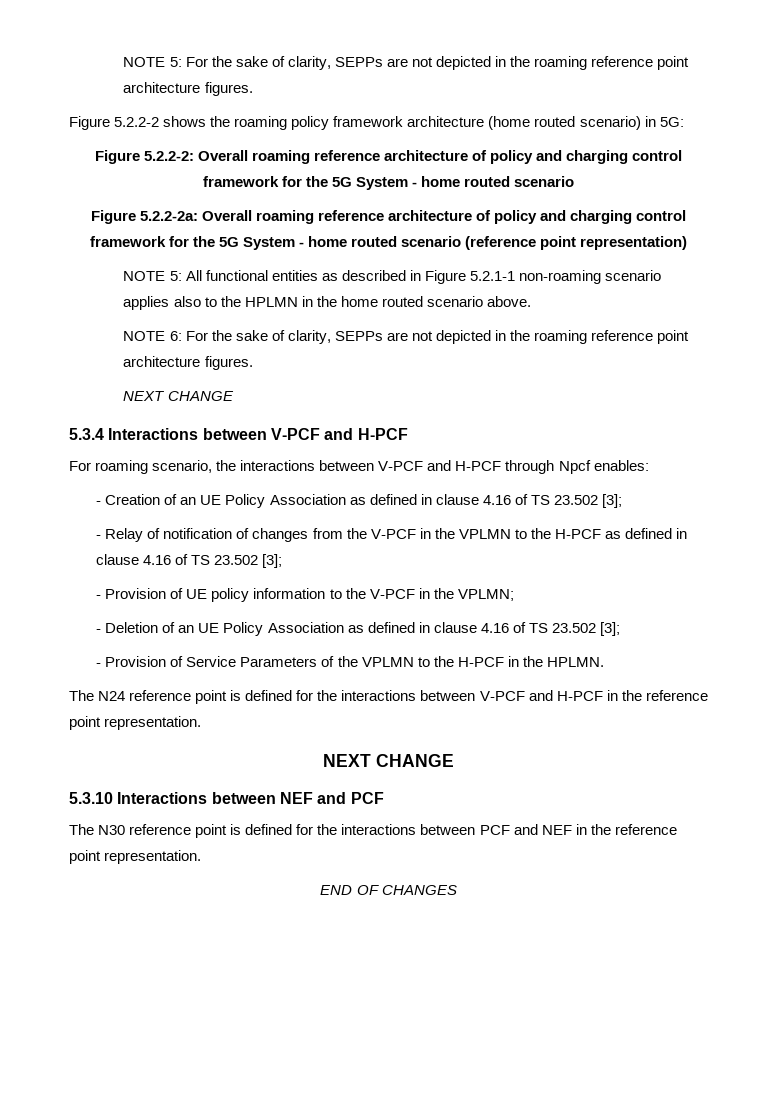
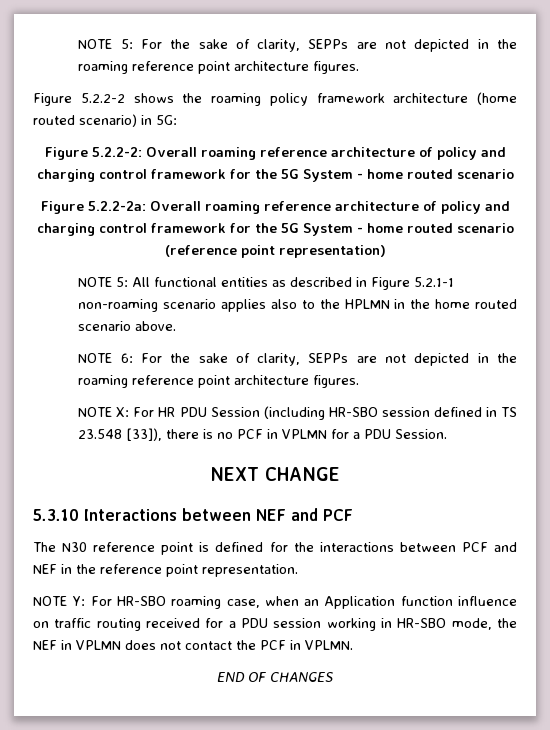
  NOTE 6: For the sake of clarity, SEPPs are not depicted in the roaming reference point architecture figures.
- NEXT CHANGE
- 5.3.4 Interactions between V-PCF and H-PCF
- For roaming scenario, the interactions between V-PCF and H-PCF through Npcf enables:
- - Creation of an UE Policy Association as defined in clause 4.16 of TS 23.502 [3];
- - Relay of notification of changes from the V-PCF in the VPLMN to the H-PCF as defined in clause 4.16 of TS 23.502 [3];
- - Provision of UE policy information to the V-PCF in the VPLMN;
- - Deletion of an UE Policy Association as defined in clause 4.16 of TS 23.502 [3];
- - Provision of Service Parameters of the VPLMN to the H-PCF in the HPLMN.
- The N24 reference point is defined for the interactions between V-PCF and H-PCF in the reference point representation.
+ NOTE X: For HR PDU Session (including HR-SBO session defined in TS 23.548 [33]), there is no PCF in VPLMN for a PDU Session.
+ NOTE Y: For HR-SBO roaming case, when an Application function influence on traffic routing received for a PDU session working in HR-SBO mode, the NEF in VPLMN does not contact the PCF in VPLMN.

